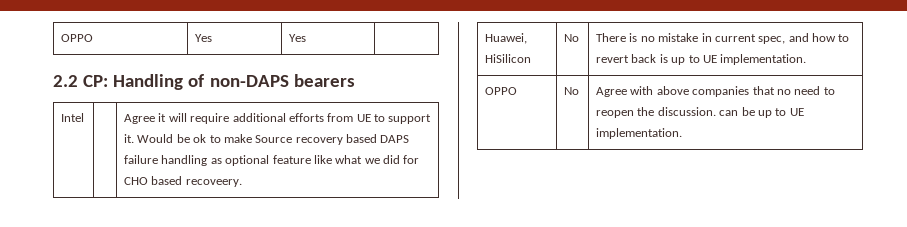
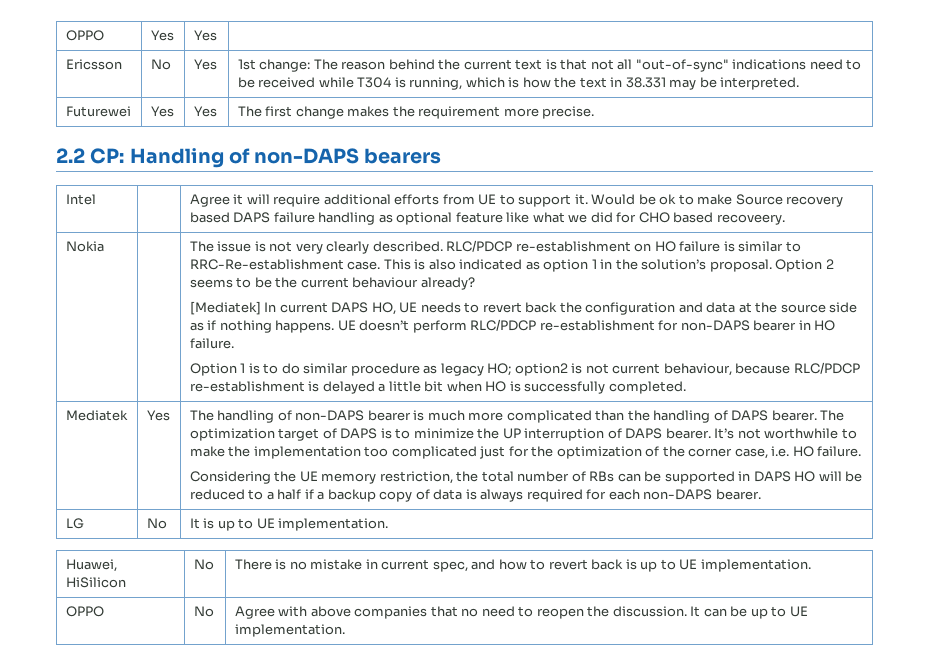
+ Ericsson | No | Yes | 1st change: The reason behind the current text is that not all "out-of-sync" indications need to be received while T304 is running, which is how the text in 38.331 may be interpreted.
+ Futurewei | Yes | Yes | The first change makes the requirement more precise.
+ Nokia | | The issue is not very clearly described. RLC/PDCP re-establishment on HO failure is similar to RRC-Re-establishment case. This is also indicated as option 1 in the solution’s proposal. Option 2 seems to be the current behaviour already?
+ [Mediatek] In current DAPS HO, UE needs to revert back the configuration and data at the source side as if nothing happens. UE doesn’t perform RLC/PDCP re-establishment for non-DAPS bearer in HO failure.
+ Option 1 is to do similar procedure as legacy HO; option2 is not current behaviour, because RLC/PDCP re-establishment is delayed a little bit when HO is successfully completed.
+ Mediatek | Yes | The handling of non-DAPS bearer is much more complicated than the handling of DAPS bearer. The optimization target of DAPS is to minimize the UP interruption of DAPS bearer. It’s not worthwhile to make the implementation too complicated just for the optimization of the corner case, i.e. HO failure.
+ Considering the UE memory restriction, the total number of RBs can be supported in DAPS HO will be reduced to a half if a backup copy of data is always required for each non-DAPS bearer.
+ LG | No | It is up to UE implementation.
- OPPO | No | Agree with above companies that no need to reopen the discussion. can be up to UE implementation.
+ OPPO | No | Agree with above companies that no need to reopen the discussion. It can be up to UE implementation.

